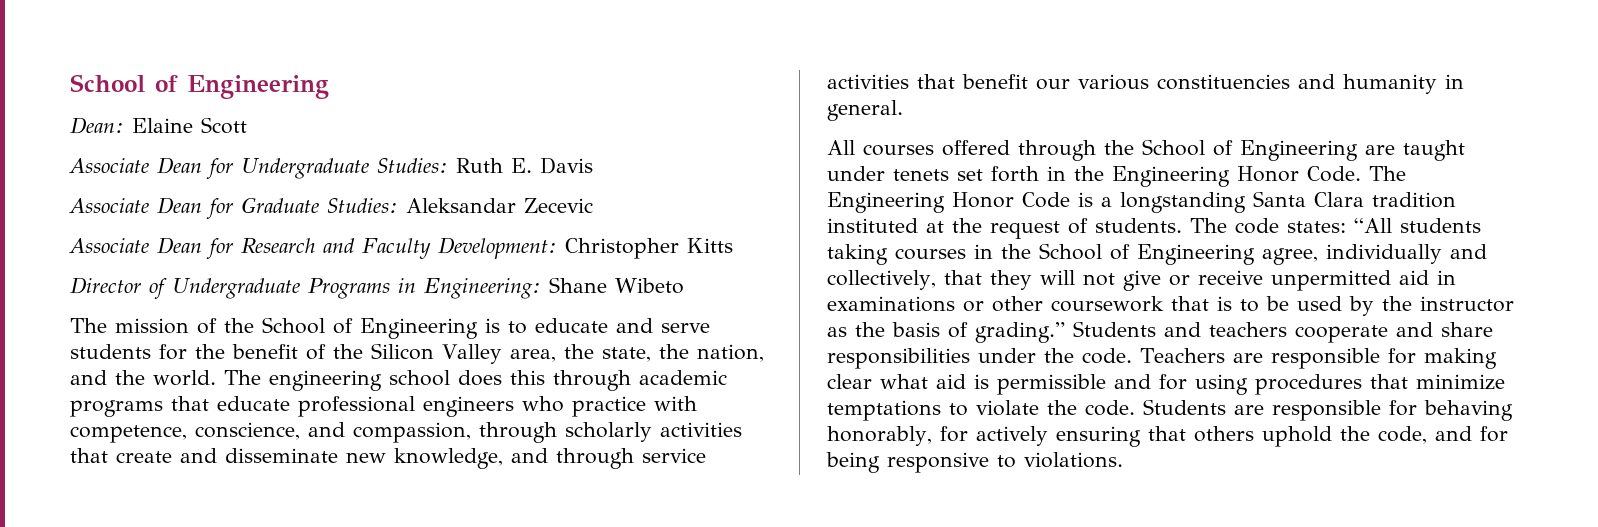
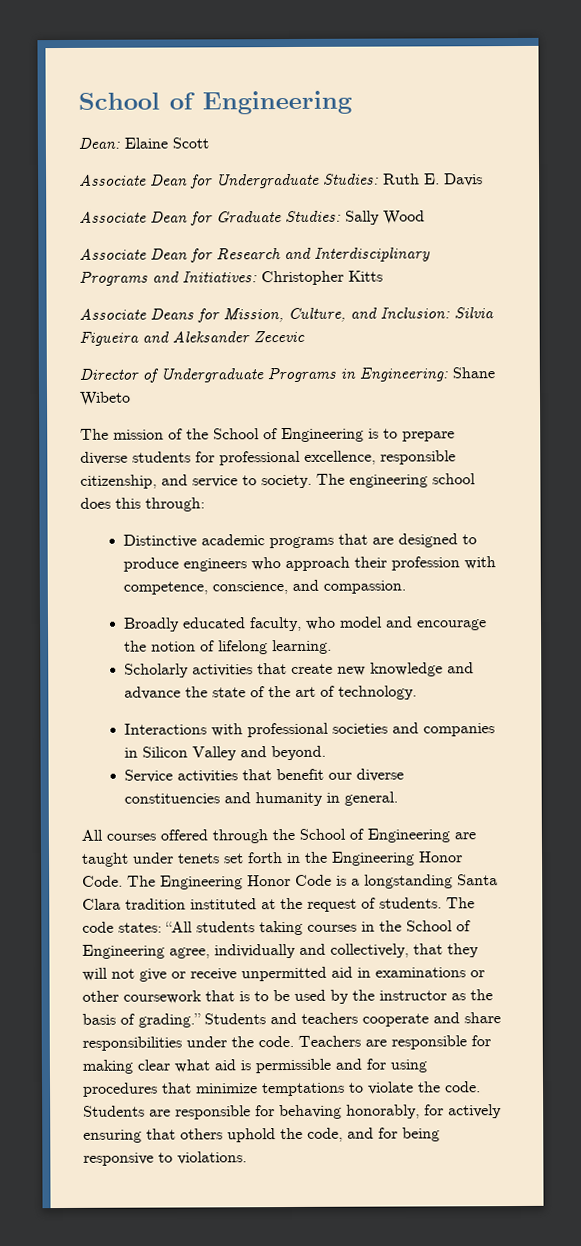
- Associate Dean for Graduate Studies: Aleksandar Zecevic
+ Associate Dean for Graduate Studies: Sally Wood
- Associate Dean for Research and Faculty Development: Christopher Kitts
+ Associate Dean for Research and Interdisciplinary Programs and Initiatives: Christopher Kitts
+ Associate Deans for Mission, Culture, and Inclusion: Silvia Figueira and Aleksander Zecevic
- The mission of the School of Engineering is to educate and serve students for the benefit of the Silicon Valley area, the state, the nation, and the world.
+ The mission of the School of Engineering is to prepare diverse students for professional excellence, responsible citizenship, and service to society.
- The engineering school does this through academic programs that educate professional engineers who practice with competence, conscience, and compassion, through scholarly activities that create and disseminate new knowledge, and through service activities that benefit our various constituencies and humanity in general.
+ The engineering school does this through:
+ Distinctive academic programs that are designed to produce engineers who approach their profession with competence, conscience, and compassion.
+ Broadly educated faculty, who model and encourage the notion of lifelong learning.
+ Scholarly activities that create new knowledge and advance the state of the art of technology.
+ Interactions with professional societies and companies in Silicon Valley and beyond.
+ Service activities that benefit our diverse constituencies and humanity in general.

